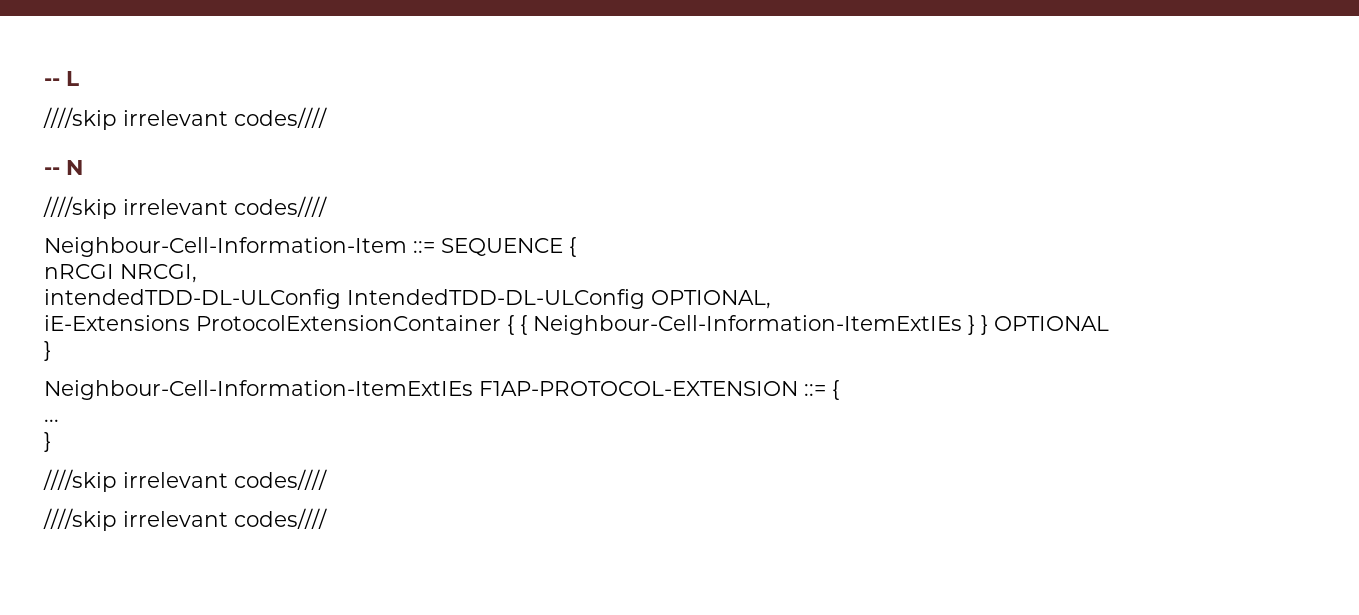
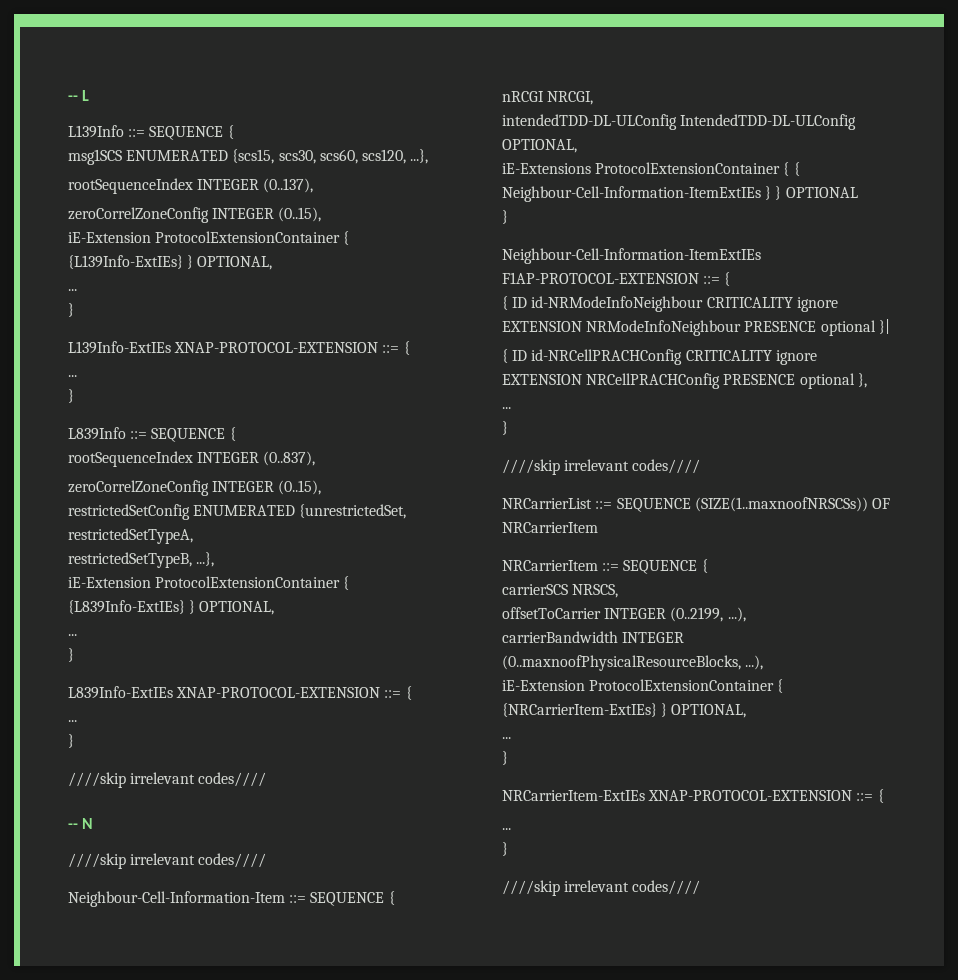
+ L139Info ::= SEQUENCE {
+ msg1SCS ENUMERATED {scs15, scs30, scs60, scs120, ...},
+ rootSequenceIndex INTEGER (0..137),
+ zeroCorrelZoneConfig INTEGER (0..15),
+ iE-Extension ProtocolExtensionContainer { {L139Info-ExtIEs} } OPTIONAL,
+ ...
+ }
+ L139Info-ExtIEs XNAP-PROTOCOL-EXTENSION ::= {
+ ...
+ }
+ L839Info ::= SEQUENCE {
+ rootSequenceIndex INTEGER (0..837),
+ zeroCorrelZoneConfig INTEGER (0..15),
+ restrictedSetConfig ENUMERATED {unrestrictedSet, restrictedSetTypeA,
+ restrictedSetTypeB, ...},
+ iE-Extension ProtocolExtensionContainer { {L839Info-ExtIEs} } OPTIONAL,
+ ...
+ }
+ L839Info-ExtIEs XNAP-PROTOCOL-EXTENSION ::= {
+ ...
+ }
+ { ID id-NRModeInfoNeighbour CRITICALITY ignore EXTENSION NRModeInfoNeighbour PRESENCE optional }|
+ { ID id-NRCellPRACHConfig CRITICALITY ignore EXTENSION NRCellPRACHConfig PRESENCE optional },
  ...
  }
  ////skip irrelevant codes////
+ NRCarrierList ::= SEQUENCE (SIZE(1..maxnoofNRSCSs)) OF NRCarrierItem
+ NRCarrierItem ::= SEQUENCE {
+ carrierSCS NRSCS,
+ offsetToCarrier INTEGER (0..2199, ...),
+ carrierBandwidth INTEGER (0..maxnoofPhysicalResourceBlocks, ...),
+ iE-Extension ProtocolExtensionContainer { {NRCarrierItem-ExtIEs} } OPTIONAL,
+ ...
+ }
+ NRCarrierItem-ExtIEs XNAP-PROTOCOL-EXTENSION ::= {
+ ...
+ }

